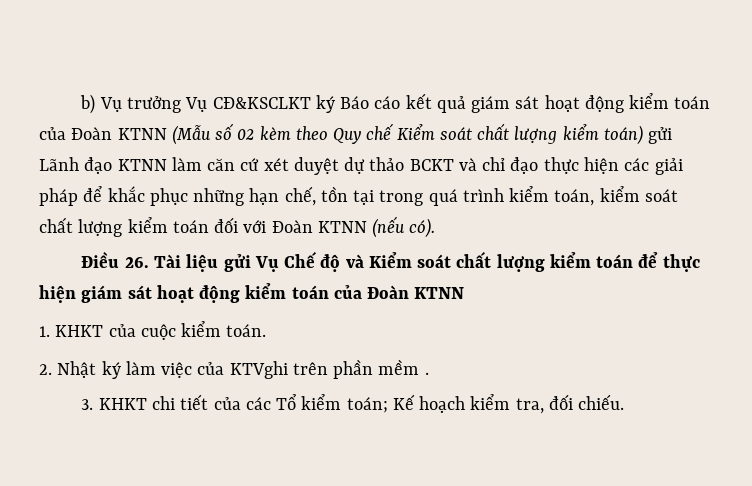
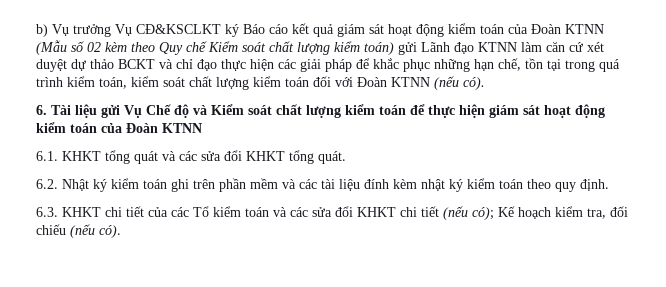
- Điều 26. Tài liệu gửi Vụ Chế độ và Kiểm soát chất lượng kiểm toán để thực hiện giám sát hoạt động kiểm toán của Đoàn KTNN
+ 6. Tài liệu gửi Vụ Chế độ và Kiểm soát chất lượng kiểm toán để thực hiện giám sát hoạt động kiểm toán của Đoàn KTNN
- 1. KHKT của cuộc kiểm toán.
- 2. Nhật ký làm việc của KTVghi trên phần mềm .
- 3. KHKT chi tiết của các Tổ kiểm toán; Kế hoạch kiểm tra, đối chiếu.
+ 6.1. KHKT tổng quát và các sửa đổi KHKT tổng quát.
+ 6.2. Nhật ký kiểm toán ghi trên phần mềm và các tài liệu đính kèm nhật ký kiểm toán theo quy định.
+ 6.3. KHKT chi tiết của các Tổ kiểm toán và các sửa đổi KHKT chi tiết (nếu có); Kế hoạch kiểm tra, đối chiếu (nếu có).

